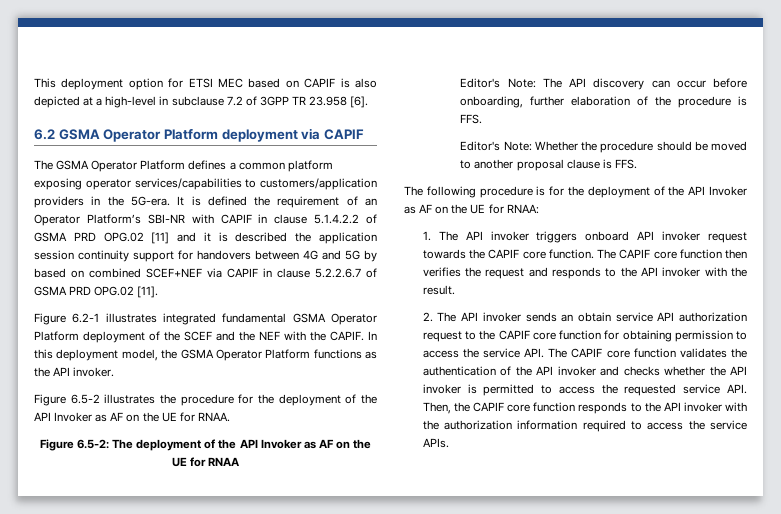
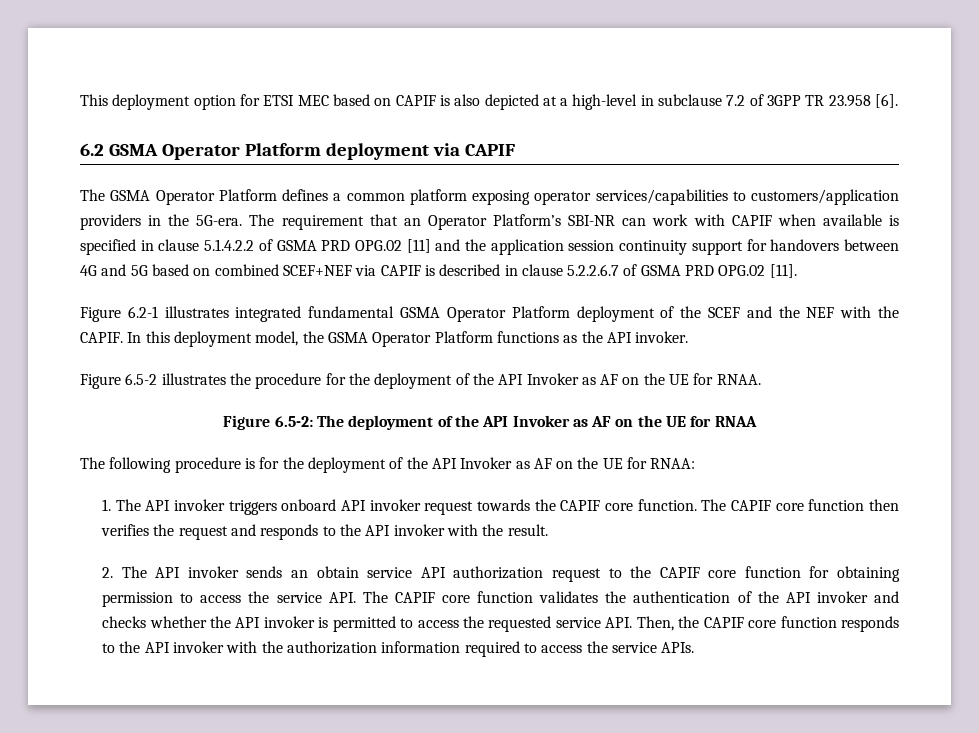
- It is defined the requirement of an Operator Platform’s SBI-NR with CAPIF in clause 5.1.4.2.2 of GSMA PRD OPG.02 [11] and it is described the application session continuity support for handovers between 4G and 5G by based on combined SCEF+NEF via CAPIF in clause 5.2.2.6.7 of GSMA PRD OPG.02 [11].
+ The requirement that an Operator Platform’s SBI-NR can work with CAPIF when available is specified in clause 5.1.4.2.2 of GSMA PRD OPG.02 [11] and the application session continuity support for handovers between 4G and 5G based on combined SCEF+NEF via CAPIF is described in clause 5.2.2.6.7 of GSMA PRD OPG.02 [11].
- Editor's Note: The API discovery can occur before onboarding, further elaboration of the procedure is FFS.
- Editor's Note: Whether the procedure should be moved to another proposal clause is FFS.

